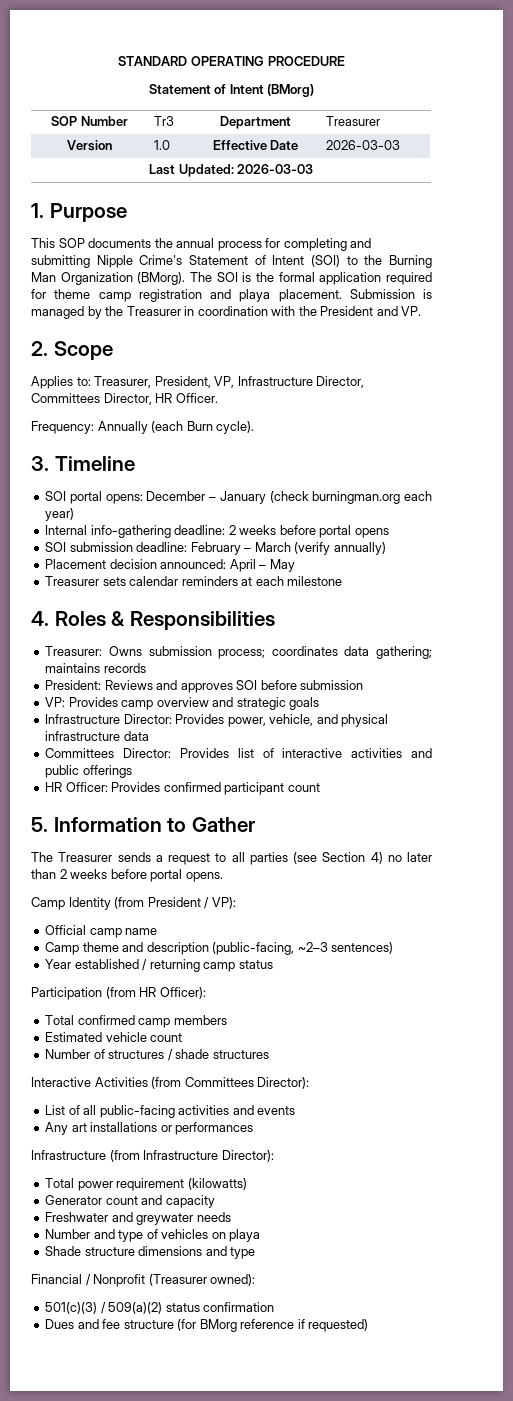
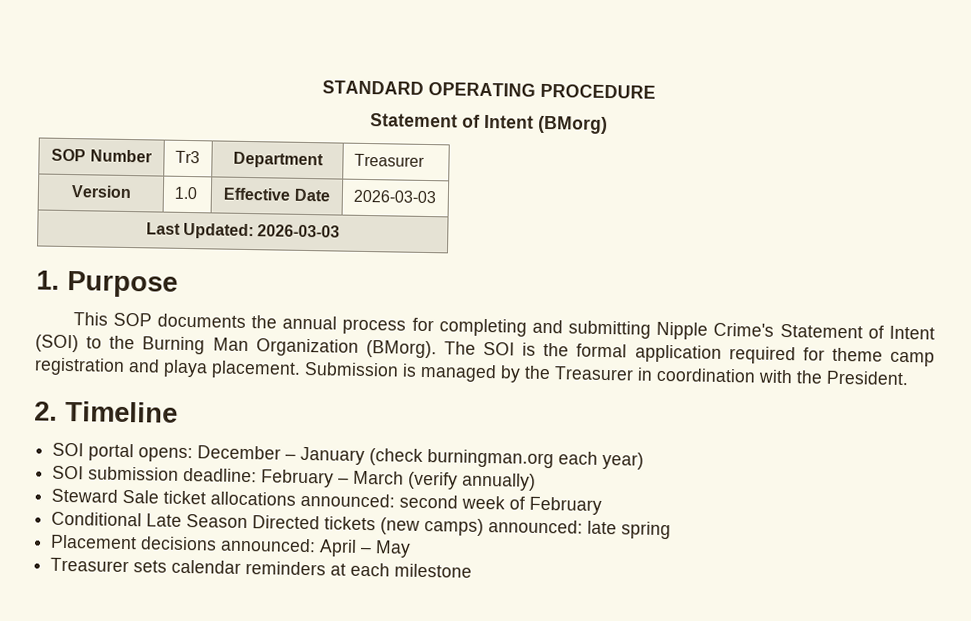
- Submission is managed by the Treasurer in coordination with the President and VP.
- 2. Scope
- Applies to: Treasurer, President, VP, Infrastructure Director, Committees Director, HR Officer.
- Frequency: Annually (each Burn cycle).
- 3. Timeline
+ Submission is managed by the Treasurer in coordination with the President.
+ 2. Timeline
- Internal info-gathering deadline: 2 weeks before portal opens
+ Steward Sale ticket allocations announced: second week of February
+ Conditional Late Season Directed tickets (new camps) announced: late spring
- Placement decision announced: April – May
+ Placement decisions announced: April – May
- 4. Roles & Responsibilities
- Treasurer: Owns submission process; coordinates data gathering; maintains records
- President: Reviews and approves SOI before submission
- VP: Provides camp overview and strategic goals
- Infrastructure Director: Provides power, vehicle, and physical infrastructure data
- Committees Director: Provides list of interactive activities and public offerings
- HR Officer: Provides confirmed participant count
- 5. Information to Gather
- The Treasurer sends a request to all parties (see Section 4) no later than 2 weeks before portal opens.
- Camp Identity (from President / VP):
- Official camp name
- Camp theme and description (public-facing, ~2–3 sentences)
- Year established / returning camp status
- Participation (from HR Officer):
- Total confirmed camp members
- Estimated vehicle count
- Number of structures / shade structures
- Interactive Activities (from Committees Director):
- List of all public-facing activities and events
- Any art installations or performances
- Infrastructure (from Infrastructure Director):
- Total power requirement (kilowatts)
- Generator count and capacity
- Freshwater and greywater needs
- Number and type of vehicles on playa
- Shade structure dimensions and type
- Financial / Nonprofit (Treasurer owned):
- 501(c)(3) / 509(a)(2) status confirmation
- Dues and fee structure (for BMorg reference if requested)

